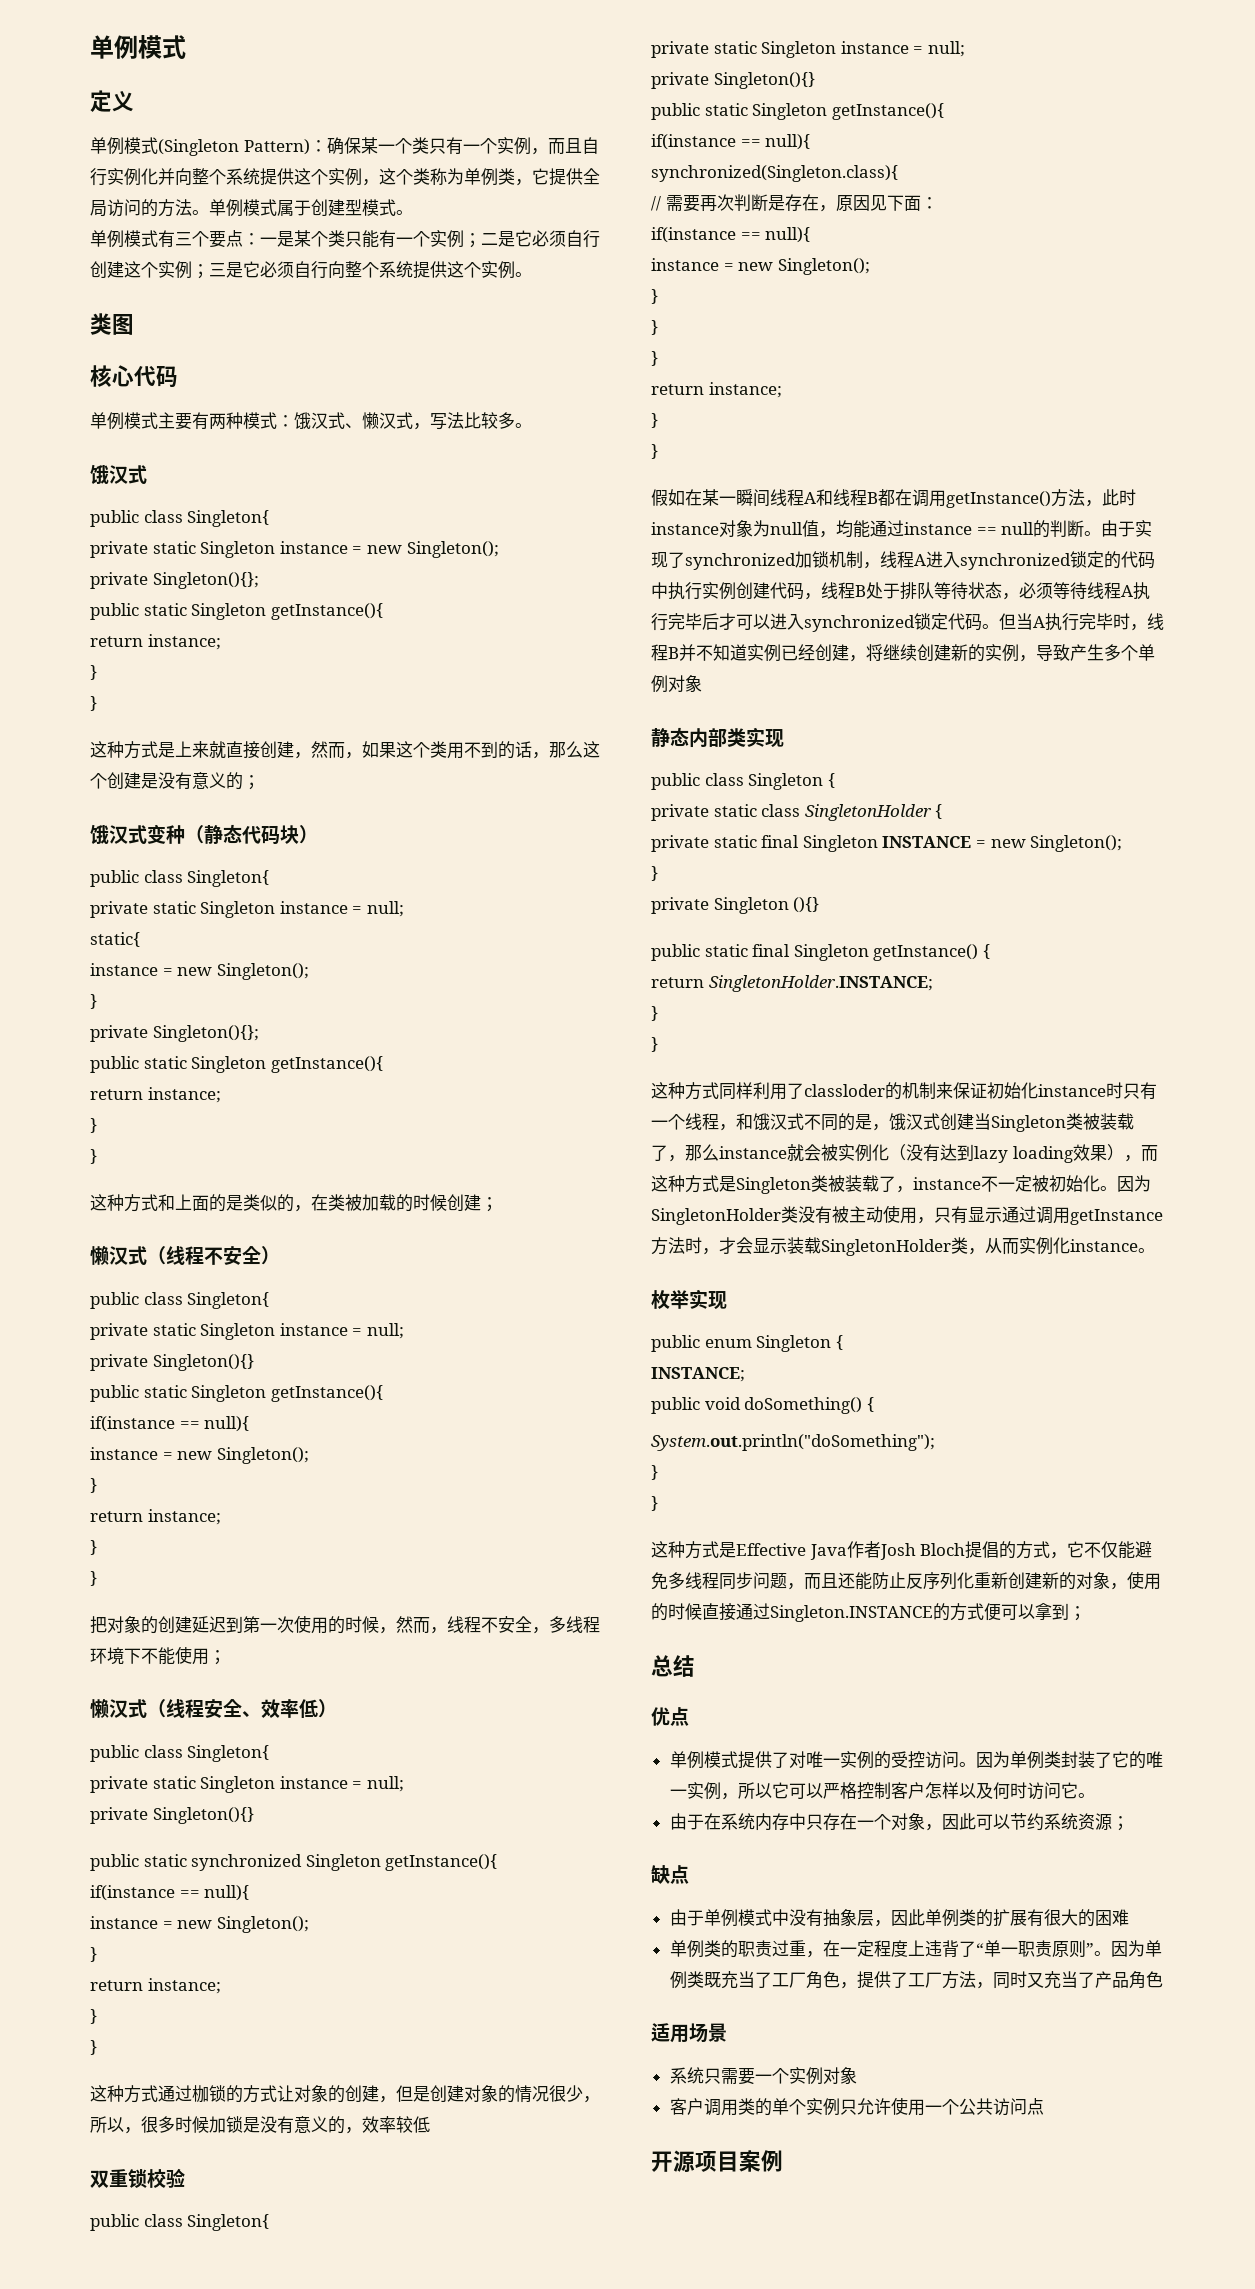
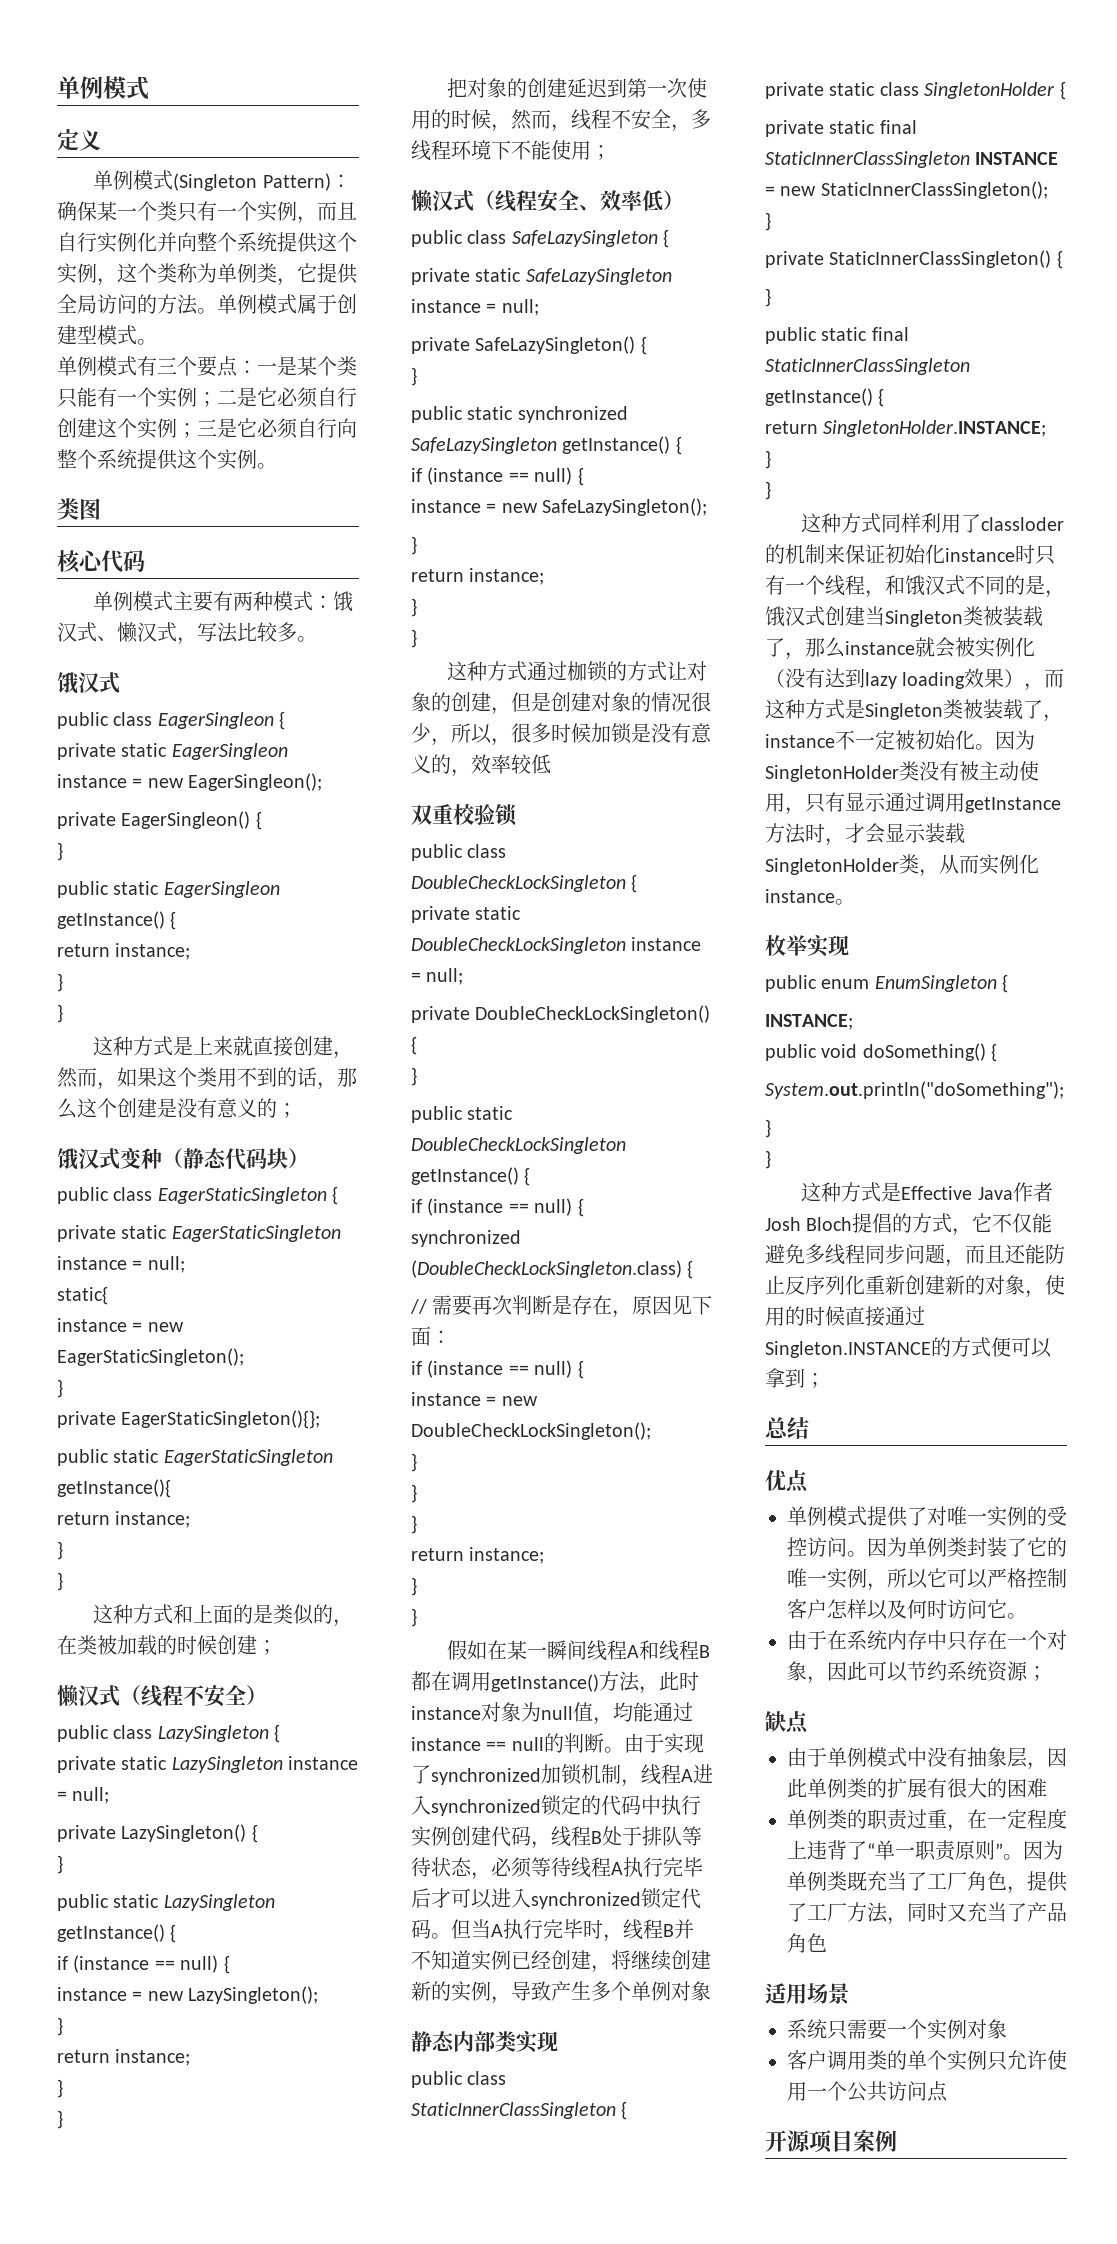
  单例模式主要有两种模式：饿汉式、懒汉式，写法比较多。
  饿汉式
- public class Singleton{
- private static Singleton instance = new Singleton();
- private Singleton(){};
- public static Singleton getInstance(){
+ public class EagerSingleon {
+ private static EagerSingleon instance = new EagerSingleon();
+ private EagerSingleon() {
+ }
+ public static EagerSingleon getInstance() {
  饿汉式变种（静态代码块）
- public class Singleton{
- private static Singleton instance = null;
+ public class EagerStaticSingleton {
+ private static EagerStaticSingleton instance = null;
  static{
- instance = new Singleton();
+ instance = new EagerStaticSingleton();
  }
- private Singleton(){};
- public static Singleton getInstance(){
+ private EagerStaticSingleton(){};
+ public static EagerStaticSingleton getInstance(){
  懒汉式（线程不安全）
- public class Singleton{
- private static Singleton instance = null;
- private Singleton(){}
- public static Singleton getInstance(){
- if(instance == null){
- instance = new Singleton();
+ public class LazySingleton {
+ private static LazySingleton instance = null;
+ private LazySingleton() {
+ }
+ public static LazySingleton getInstance() {
+ if (instance == null) {
+ instance = new LazySingleton();
  懒汉式（线程安全、效率低）
- public class Singleton{
- private static Singleton instance = null;
- private Singleton(){}
+ public class SafeLazySingleton {
+ private static SafeLazySingleton instance = null;
+ private SafeLazySingleton() {
+ }
- public static synchronized Singleton getInstance(){
- if(instance == null){
- instance = new Singleton();
+ public static synchronized SafeLazySingleton getInstance() {
+ if (instance == null) {
+ instance = new SafeLazySingleton();
- 双重锁校验
- public class Singleton{
- private static Singleton instance = null;
- private Singleton(){}
- public static Singleton getInstance(){
- if(instance == null){
- synchronized(Singleton.class){
+ 双重校验锁
+ public class DoubleCheckLockSingleton {
+ private static DoubleCheckLockSingleton instance = null;
+ private DoubleCheckLockSingleton() {
+ }
+ public static DoubleCheckLockSingleton getInstance() {
+ if (instance == null) {
+ synchronized (DoubleCheckLockSingleton.class) {
  // 需要再次判断是存在，原因见下面：
- if(instance == null){
- instance = new Singleton();
+ if (instance == null) {
+ instance = new DoubleCheckLockSingleton();
- public class Singleton {
+ public class StaticInnerClassSingleton {
- private static final Singleton INSTANCE = new Singleton();
+ private static final StaticInnerClassSingleton INSTANCE = new StaticInnerClassSingleton();
  }
- private Singleton (){}
+ private StaticInnerClassSingleton() {
+ }
- public static final Singleton getInstance() {
+ public static final StaticInnerClassSingleton getInstance() {
- public enum Singleton {
+ public enum EnumSingleton {

